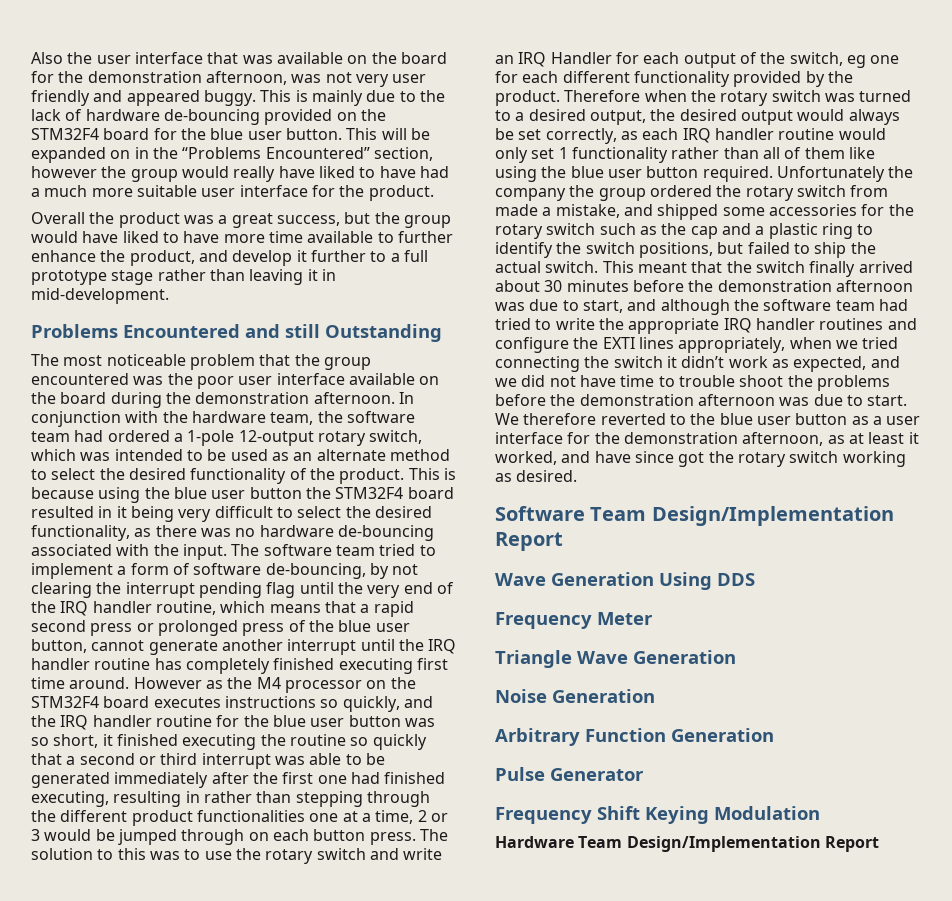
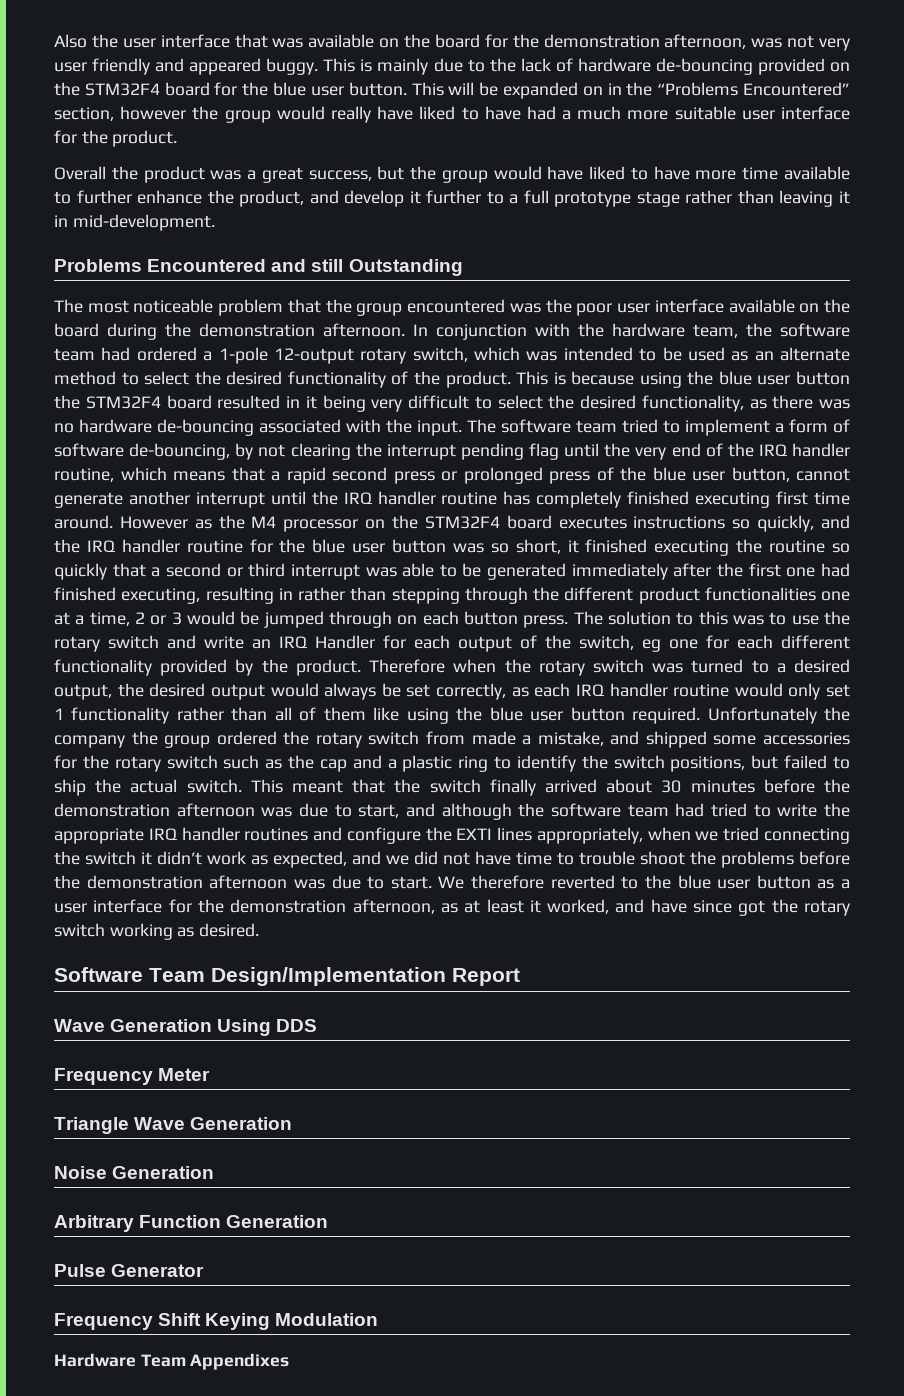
- Hardware Team Design/Implementation Report
+ Hardware Team Appendixes

